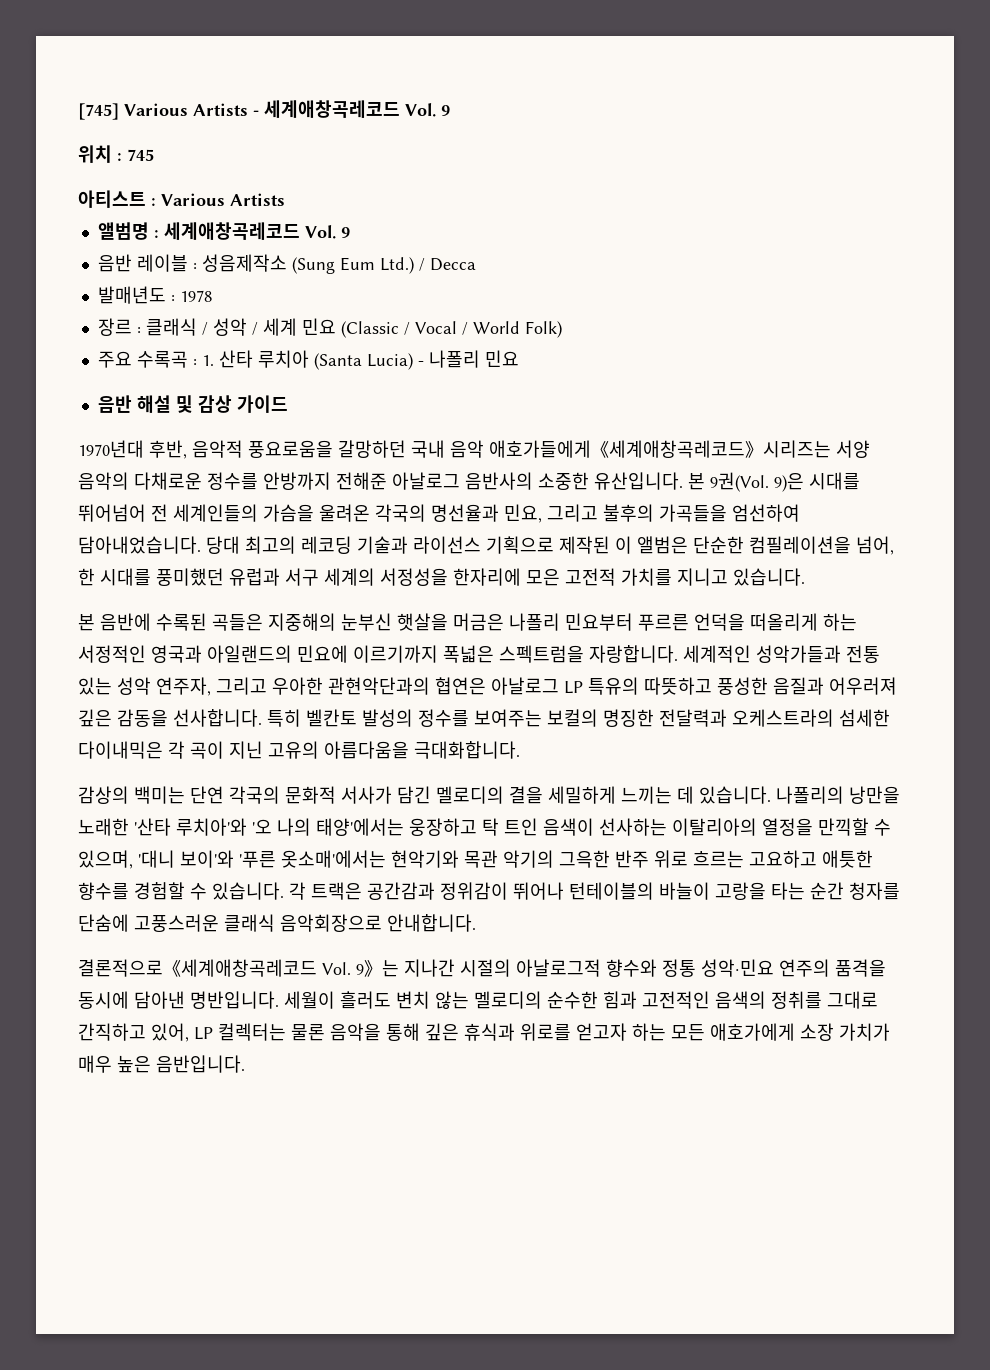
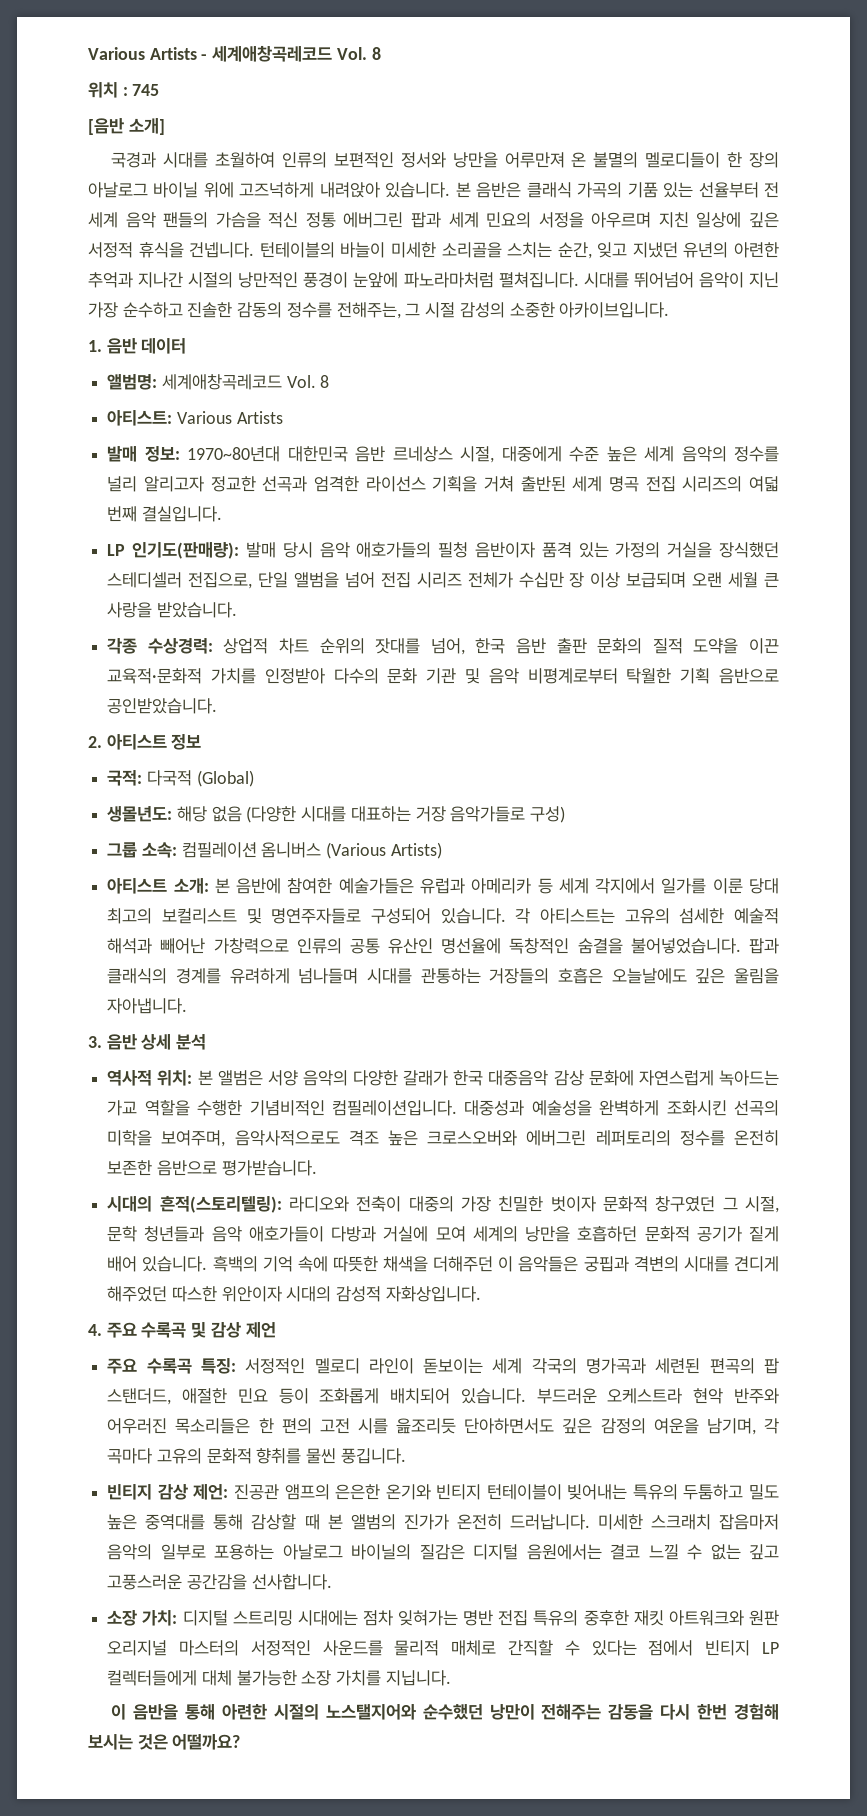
- [745] Various Artists - 세계애창곡레코드 Vol. 9
+ Various Artists - 세계애창곡레코드 Vol. 8
- 아티스트 : Various Artists
- 앨범명 : 세계애창곡레코드 Vol. 9
- 음반 레이블 : 성음제작소 (Sung Eum Ltd.) / Decca
- 발매년도 : 1978
- 장르 : 클래식 / 성악 / 세계 민요 (Classic / Vocal / World Folk)
- 주요 수록곡 : 1. 산타 루치아 (Santa Lucia) - 나폴리 민요
- 음반 해설 및 감상 가이드
- 1970년대 후반, 음악적 풍요로움을 갈망하던 국내 음악 애호가들에게《세계애창곡레코드》시리즈는 서양 음악의 다채로운 정수를 안방까지 전해준 아날로그 음반사의 소중한 유산입니다. 본 9권(Vol. 9)은 시대를 뛰어넘어 전 세계인들의 가슴을 울려온 각국의 명선율과 민요, 그리고 불후의 가곡들을 엄선하여 담아내었습니다. 당대 최고의 레코딩 기술과 라이선스 기획으로 제작된 이 앨범은 단순한 컴필레이션을 넘어, 한 시대를 풍미했던 유럽과 서구 세계의 서정성을 한자리에 모은 고전적 가치를 지니고 있습니다.
- 본 음반에 수록된 곡들은 지중해의 눈부신 햇살을 머금은 나폴리 민요부터 푸르른 언덕을 떠올리게 하는 서정적인 영국과 아일랜드의 민요에 이르기까지 폭넓은 스펙트럼을 자랑합니다. 세계적인 성악가들과 전통 있는 성악 연주자, 그리고 우아한 관현악단과의 협연은 아날로그 LP 특유의 따뜻하고 풍성한 음질과 어우러져 깊은 감동을 선사합니다. 특히 벨칸토 발성의 정수를 보여주는 보컬의 명징한 전달력과 오케스트라의 섬세한 다이내믹은 각 곡이 지닌 고유의 아름다움을 극대화합니다.
- 감상의 백미는 단연 각국의 문화적 서사가 담긴 멜로디의 결을 세밀하게 느끼는 데 있습니다. 나폴리의 낭만을 노래한 '산타 루치아'와 '오 나의 태양'에서는 웅장하고 탁 트인 음색이 선사하는 이탈리아의 열정을 만끽할 수 있으며, '대니 보이'와 '푸른 옷소매'에서는 현악기와 목관 악기의 그윽한 반주 위로 흐르는 고요하고 애틋한 향수를 경험할 수 있습니다. 각 트랙은 공간감과 정위감이 뛰어나 턴테이블의 바늘이 고랑을 타는 순간 청자를 단숨에 고풍스러운 클래식 음악회장으로 안내합니다.
- 결론적으로《세계애창곡레코드 Vol. 9》는 지나간 시절의 아날로그적 향수와 정통 성악·민요 연주의 품격을 동시에 담아낸 명반입니다. 세월이 흘러도 변치 않는 멜로디의 순수한 힘과 고전적인 음색의 정취를 그대로 간직하고 있어, LP 컬렉터는 물론 음악을 통해 깊은 휴식과 위로를 얻고자 하는 모든 애호가에게 소장 가치가 매우 높은 음반입니다.
+ [음반 소개]
+ 국경과 시대를 초월하여 인류의 보편적인 정서와 낭만을 어루만져 온 불멸의 멜로디들이 한 장의 아날로그 바이닐 위에 고즈넉하게 내려앉아 있습니다. 본 음반은 클래식 가곡의 기품 있는 선율부터 전 세계 음악 팬들의 가슴을 적신 정통 에버그린 팝과 세계 민요의 서정을 아우르며 지친 일상에 깊은 서정적 휴식을 건넵니다. 턴테이블의 바늘이 미세한 소리골을 스치는 순간, 잊고 지냈던 유년의 아련한 추억과 지나간 시절의 낭만적인 풍경이 눈앞에 파노라마처럼 펼쳐집니다. 시대를 뛰어넘어 음악이 지닌 가장 순수하고 진솔한 감동의 정수를 전해주는, 그 시절 감성의 소중한 아카이브입니다.
+ 1. 음반 데이터
+ 앨범명: 세계애창곡레코드 Vol. 8
+ 아티스트: Various Artists
+ 발매 정보: 1970~80년대 대한민국 음반 르네상스 시절, 대중에게 수준 높은 세계 음악의 정수를 널리 알리고자 정교한 선곡과 엄격한 라이선스 기획을 거쳐 출반된 세계 명곡 전집 시리즈의 여덟 번째 결실입니다.
+ LP 인기도(판매량): 발매 당시 음악 애호가들의 필청 음반이자 품격 있는 가정의 거실을 장식했던 스테디셀러 전집으로, 단일 앨범을 넘어 전집 시리즈 전체가 수십만 장 이상 보급되며 오랜 세월 큰 사랑을 받았습니다.
+ 각종 수상경력: 상업적 차트 순위의 잣대를 넘어, 한국 음반 출판 문화의 질적 도약을 이끈 교육적·문화적 가치를 인정받아 다수의 문화 기관 및 음악 비평계로부터 탁월한 기획 음반으로 공인받았습니다.
+ 2. 아티스트 정보
+ 국적: 다국적 (Global)
+ 생몰년도: 해당 없음 (다양한 시대를 대표하는 거장 음악가들로 구성)
+ 그룹 소속: 컴필레이션 옴니버스 (Various Artists)
+ 아티스트 소개: 본 음반에 참여한 예술가들은 유럽과 아메리카 등 세계 각지에서 일가를 이룬 당대 최고의 보컬리스트 및 명연주자들로 구성되어 있습니다. 각 아티스트는 고유의 섬세한 예술적 해석과 빼어난 가창력으로 인류의 공통 유산인 명선율에 독창적인 숨결을 불어넣었습니다. 팝과 클래식의 경계를 유려하게 넘나들며 시대를 관통하는 거장들의 호흡은 오늘날에도 깊은 울림을 자아냅니다.
+ 3. 음반 상세 분석
+ 역사적 위치: 본 앨범은 서양 음악의 다양한 갈래가 한국 대중음악 감상 문화에 자연스럽게 녹아드는 가교 역할을 수행한 기념비적인 컴필레이션입니다. 대중성과 예술성을 완벽하게 조화시킨 선곡의 미학을 보여주며, 음악사적으로도 격조 높은 크로스오버와 에버그린 레퍼토리의 정수를 온전히 보존한 음반으로 평가받습니다.
+ 시대의 흔적(스토리텔링): 라디오와 전축이 대중의 가장 친밀한 벗이자 문화적 창구였던 그 시절, 문학 청년들과 음악 애호가들이 다방과 거실에 모여 세계의 낭만을 호흡하던 문화적 공기가 짙게 배어 있습니다. 흑백의 기억 속에 따뜻한 채색을 더해주던 이 음악들은 궁핍과 격변의 시대를 견디게 해주었던 따스한 위안이자 시대의 감성적 자화상입니다.
+ 4. 주요 수록곡 및 감상 제언
+ 주요 수록곡 특징: 서정적인 멜로디 라인이 돋보이는 세계 각국의 명가곡과 세련된 편곡의 팝 스탠더드, 애절한 민요 등이 조화롭게 배치되어 있습니다. 부드러운 오케스트라 현악 반주와 어우러진 목소리들은 한 편의 고전 시를 읊조리듯 단아하면서도 깊은 감정의 여운을 남기며, 각 곡마다 고유의 문화적 향취를 물씬 풍깁니다.
+ 빈티지 감상 제언: 진공관 앰프의 은은한 온기와 빈티지 턴테이블이 빚어내는 특유의 두툼하고 밀도 높은 중역대를 통해 감상할 때 본 앨범의 진가가 온전히 드러납니다. 미세한 스크래치 잡음마저 음악의 일부로 포용하는 아날로그 바이닐의 질감은 디지털 음원에서는 결코 느낄 수 없는 깊고 고풍스러운 공간감을 선사합니다.
+ 소장 가치: 디지털 스트리밍 시대에는 점차 잊혀가는 명반 전집 특유의 중후한 재킷 아트워크와 원판 오리지널 마스터의 서정적인 사운드를 물리적 매체로 간직할 수 있다는 점에서 빈티지 LP 컬렉터들에게 대체 불가능한 소장 가치를 지닙니다.
+ 이 음반을 통해 아련한 시절의 노스탤지어와 순수했던 낭만이 전해주는 감동을 다시 한번 경험해 보시는 것은 어떨까요?

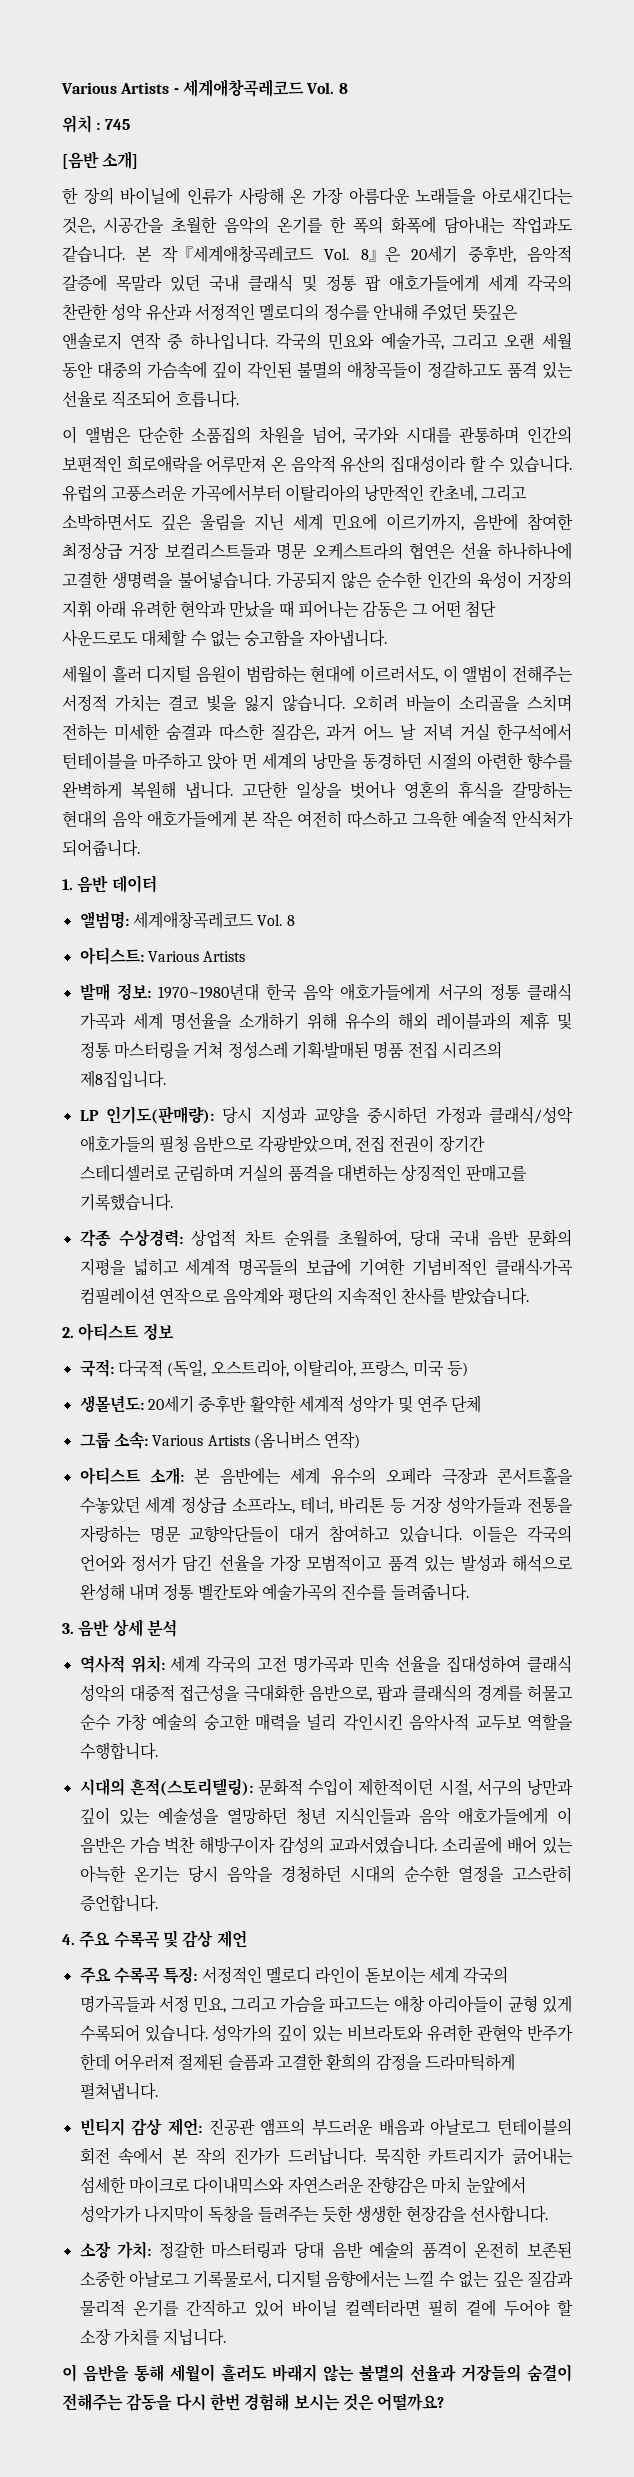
- 국경과 시대를 초월하여 인류의 보편적인 정서와 낭만을 어루만져 온 불멸의 멜로디들이 한 장의 아날로그 바이닐 위에 고즈넉하게 내려앉아 있습니다. 본 음반은 클래식 가곡의 기품 있는 선율부터 전 세계 음악 팬들의 가슴을 적신 정통 에버그린 팝과 세계 민요의 서정을 아우르며 지친 일상에 깊은 서정적 휴식을 건넵니다. 턴테이블의 바늘이 미세한 소리골을 스치는 순간, 잊고 지냈던 유년의 아련한 추억과 지나간 시절의 낭만적인 풍경이 눈앞에 파노라마처럼 펼쳐집니다. 시대를 뛰어넘어 음악이 지닌 가장 순수하고 진솔한 감동의 정수를 전해주는, 그 시절 감성의 소중한 아카이브입니다.
+ 한 장의 바이닐에 인류가 사랑해 온 가장 아름다운 노래들을 아로새긴다는 것은, 시공간을 초월한 음악의 온기를 한 폭의 화폭에 담아내는 작업과도 같습니다. 본 작『세계애창곡레코드 Vol. 8』은 20세기 중후반, 음악적 갈증에 목말라 있던 국내 클래식 및 정통 팝 애호가들에게 세계 각국의 찬란한 성악 유산과 서정적인 멜로디의 정수를 안내해 주었던 뜻깊은 앤솔로지 연작 중 하나입니다. 각국의 민요와 예술가곡, 그리고 오랜 세월 동안 대중의 가슴속에 깊이 각인된 불멸의 애창곡들이 정갈하고도 품격 있는 선율로 직조되어 흐릅니다.
+ 이 앨범은 단순한 소품집의 차원을 넘어, 국가와 시대를 관통하며 인간의 보편적인 희로애락을 어루만져 온 음악적 유산의 집대성이라 할 수 있습니다. 유럽의 고풍스러운 가곡에서부터 이탈리아의 낭만적인 칸초네, 그리고 소박하면서도 깊은 울림을 지닌 세계 민요에 이르기까지, 음반에 참여한 최정상급 거장 보컬리스트들과 명문 오케스트라의 협연은 선율 하나하나에 고결한 생명력을 불어넣습니다. 가공되지 않은 순수한 인간의 육성이 거장의 지휘 아래 유려한 현악과 만났을 때 피어나는 감동은 그 어떤 첨단 사운드로도 대체할 수 없는 숭고함을 자아냅니다.
+ 세월이 흘러 디지털 음원이 범람하는 현대에 이르러서도, 이 앨범이 전해주는 서정적 가치는 결코 빛을 잃지 않습니다. 오히려 바늘이 소리골을 스치며 전하는 미세한 숨결과 따스한 질감은, 과거 어느 날 저녁 거실 한구석에서 턴테이블을 마주하고 앉아 먼 세계의 낭만을 동경하던 시절의 아련한 향수를 완벽하게 복원해 냅니다. 고단한 일상을 벗어나 영혼의 휴식을 갈망하는 현대의 음악 애호가들에게 본 작은 여전히 따스하고 그윽한 예술적 안식처가 되어줍니다.
- 발매 정보: 1970~80년대 대한민국 음반 르네상스 시절, 대중에게 수준 높은 세계 음악의 정수를 널리 알리고자 정교한 선곡과 엄격한 라이선스 기획을 거쳐 출반된 세계 명곡 전집 시리즈의 여덟 번째 결실입니다.
- LP 인기도(판매량): 발매 당시 음악 애호가들의 필청 음반이자 품격 있는 가정의 거실을 장식했던 스테디셀러 전집으로, 단일 앨범을 넘어 전집 시리즈 전체가 수십만 장 이상 보급되며 오랜 세월 큰 사랑을 받았습니다.
- 각종 수상경력: 상업적 차트 순위의 잣대를 넘어, 한국 음반 출판 문화의 질적 도약을 이끈 교육적·문화적 가치를 인정받아 다수의 문화 기관 및 음악 비평계로부터 탁월한 기획 음반으로 공인받았습니다.
+ 발매 정보: 1970~1980년대 한국 음악 애호가들에게 서구의 정통 클래식 가곡과 세계 명선율을 소개하기 위해 유수의 해외 레이블과의 제휴 및 정통 마스터링을 거쳐 정성스레 기획·발매된 명품 전집 시리즈의 제8집입니다.
+ LP 인기도(판매량): 당시 지성과 교양을 중시하던 가정과 클래식/성악 애호가들의 필청 음반으로 각광받았으며, 전집 전권이 장기간 스테디셀러로 군림하며 거실의 품격을 대변하는 상징적인 판매고를 기록했습니다.
+ 각종 수상경력: 상업적 차트 순위를 초월하여, 당대 국내 음반 문화의 지평을 넓히고 세계적 명곡들의 보급에 기여한 기념비적인 클래식·가곡 컴필레이션 연작으로 음악계와 평단의 지속적인 찬사를 받았습니다.
- 국적: 다국적 (Global)
- 생몰년도: 해당 없음 (다양한 시대를 대표하는 거장 음악가들로 구성)
- 그룹 소속: 컴필레이션 옴니버스 (Various Artists)
- 아티스트 소개: 본 음반에 참여한 예술가들은 유럽과 아메리카 등 세계 각지에서 일가를 이룬 당대 최고의 보컬리스트 및 명연주자들로 구성되어 있습니다. 각 아티스트는 고유의 섬세한 예술적 해석과 빼어난 가창력으로 인류의 공통 유산인 명선율에 독창적인 숨결을 불어넣었습니다. 팝과 클래식의 경계를 유려하게 넘나들며 시대를 관통하는 거장들의 호흡은 오늘날에도 깊은 울림을 자아냅니다.
+ 국적: 다국적 (독일, 오스트리아, 이탈리아, 프랑스, 미국 등)
+ 생몰년도: 20세기 중·후반 활약한 세계적 성악가 및 연주 단체
+ 그룹 소속: Various Artists (옴니버스 연작)
+ 아티스트 소개: 본 음반에는 세계 유수의 오페라 극장과 콘서트홀을 수놓았던 세계 정상급 소프라노, 테너, 바리톤 등 거장 성악가들과 전통을 자랑하는 명문 교향악단들이 대거 참여하고 있습니다. 이들은 각국의 언어와 정서가 담긴 선율을 가장 모범적이고 품격 있는 발성과 해석으로 완성해 내며 정통 벨칸토와 예술가곡의 진수를 들려줍니다.
- 역사적 위치: 본 앨범은 서양 음악의 다양한 갈래가 한국 대중음악 감상 문화에 자연스럽게 녹아드는 가교 역할을 수행한 기념비적인 컴필레이션입니다. 대중성과 예술성을 완벽하게 조화시킨 선곡의 미학을 보여주며, 음악사적으로도 격조 높은 크로스오버와 에버그린 레퍼토리의 정수를 온전히 보존한 음반으로 평가받습니다.
- 시대의 흔적(스토리텔링): 라디오와 전축이 대중의 가장 친밀한 벗이자 문화적 창구였던 그 시절, 문학 청년들과 음악 애호가들이 다방과 거실에 모여 세계의 낭만을 호흡하던 문화적 공기가 짙게 배어 있습니다. 흑백의 기억 속에 따뜻한 채색을 더해주던 이 음악들은 궁핍과 격변의 시대를 견디게 해주었던 따스한 위안이자 시대의 감성적 자화상입니다.
+ 역사적 위치: 세계 각국의 고전 명가곡과 민속 선율을 집대성하여 클래식 성악의 대중적 접근성을 극대화한 음반으로, 팝과 클래식의 경계를 허물고 순수 가창 예술의 숭고한 매력을 널리 각인시킨 음악사적 교두보 역할을 수행합니다.
+ 시대의 흔적(스토리텔링): 문화적 수입이 제한적이던 시절, 서구의 낭만과 깊이 있는 예술성을 열망하던 청년 지식인들과 음악 애호가들에게 이 음반은 가슴 벅찬 해방구이자 감성의 교과서였습니다. 소리골에 배어 있는 아늑한 온기는 당시 음악을 경청하던 시대의 순수한 열정을 고스란히 증언합니다.
- 주요 수록곡 특징: 서정적인 멜로디 라인이 돋보이는 세계 각국의 명가곡과 세련된 편곡의 팝 스탠더드, 애절한 민요 등이 조화롭게 배치되어 있습니다. 부드러운 오케스트라 현악 반주와 어우러진 목소리들은 한 편의 고전 시를 읊조리듯 단아하면서도 깊은 감정의 여운을 남기며, 각 곡마다 고유의 문화적 향취를 물씬 풍깁니다.
+ 주요 수록곡 특징: 서정적인 멜로디 라인이 돋보이는 세계 각국의 명가곡들과 서정 민요, 그리고 가슴을 파고드는 애창 아리아들이 균형 있게 수록되어 있습니다. 성악가의 깊이 있는 비브라토와 유려한 관현악 반주가 한데 어우러져 절제된 슬픔과 고결한 환희의 감정을 드라마틱하게 펼쳐냅니다.
- 빈티지 감상 제언: 진공관 앰프의 은은한 온기와 빈티지 턴테이블이 빚어내는 특유의 두툼하고 밀도 높은 중역대를 통해 감상할 때 본 앨범의 진가가 온전히 드러납니다. 미세한 스크래치 잡음마저 음악의 일부로 포용하는 아날로그 바이닐의 질감은 디지털 음원에서는 결코 느낄 수 없는 깊고 고풍스러운 공간감을 선사합니다.
- 소장 가치: 디지털 스트리밍 시대에는 점차 잊혀가는 명반 전집 특유의 중후한 재킷 아트워크와 원판 오리지널 마스터의 서정적인 사운드를 물리적 매체로 간직할 수 있다는 점에서 빈티지 LP 컬렉터들에게 대체 불가능한 소장 가치를 지닙니다.
+ 빈티지 감상 제언: 진공관 앰프의 부드러운 배음과 아날로그 턴테이블의 회전 속에서 본 작의 진가가 드러납니다. 묵직한 카트리지가 긁어내는 섬세한 마이크로 다이내믹스와 자연스러운 잔향감은 마치 눈앞에서 성악가가 나지막이 독창을 들려주는 듯한 생생한 현장감을 선사합니다.
+ 소장 가치: 정갈한 마스터링과 당대 음반 예술의 품격이 온전히 보존된 소중한 아날로그 기록물로서, 디지털 음향에서는 느낄 수 없는 깊은 질감과 물리적 온기를 간직하고 있어 바이닐 컬렉터라면 필히 곁에 두어야 할 소장 가치를 지닙니다.
- 이 음반을 통해 아련한 시절의 노스탤지어와 순수했던 낭만이 전해주는 감동을 다시 한번 경험해 보시는 것은 어떨까요?
+ 이 음반을 통해 세월이 흘러도 바래지 않는 불멸의 선율과 거장들의 숨결이 전해주는 감동을 다시 한번 경험해 보시는 것은 어떨까요?

